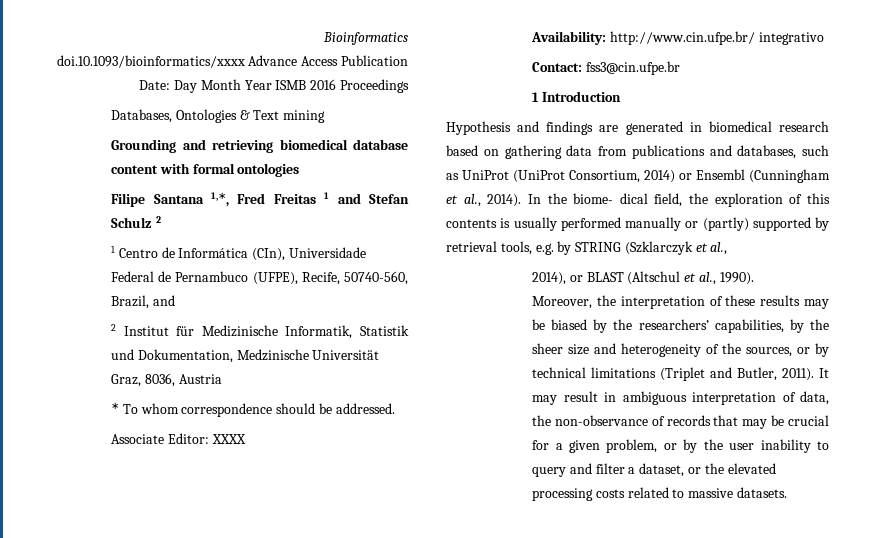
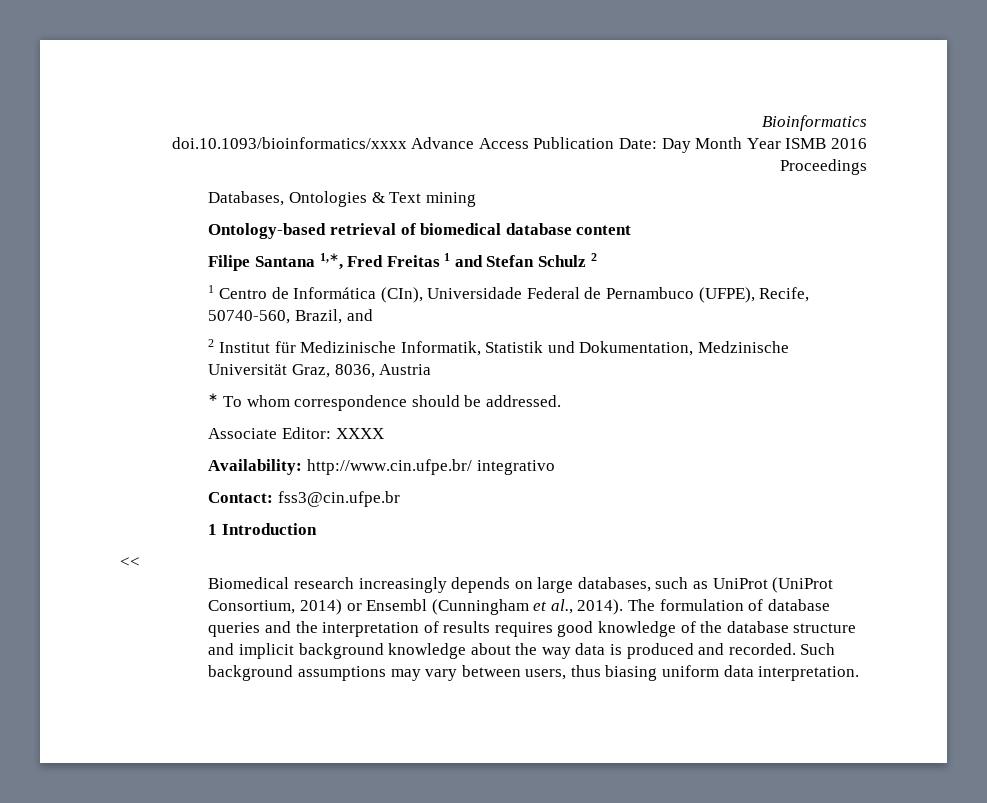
- Grounding and retrieving biomedical database content with formal ontologies
+ Ontology-based retrieval of biomedical database content
- Hypothesis and findings are generated in biomedical research based on gathering data from publications and databases, such as UniProt (UniProt Consortium, 2014) or Ensembl (Cunningham et al., 2014).
+ <<
+ Biomedical research increasingly depends on large databases, such as UniProt (UniProt Consortium, 2014) or Ensembl (Cunningham et al., 2014).
- In the biome- dical field, the exploration of this contents is usually performed manually or (partly) supported by retrieval tools, e.g. by STRING (Szklarczyk et al.,
- 2014), or BLAST (Altschul et al., 1990).
- Moreover, the interpretation of these results may be biased by the researchers’ capabilities, by the sheer size and heterogeneity of the sources, or by technical limitations (Triplet and Butler, 2011). It may result in ambiguous interpretation of data, the non-observance of records that may be crucial for a given problem, or by the user inability to query and filter a dataset, or the elevated processing costs related to massive datasets.
+ The formulation of database queries and the interpretation of results requires good knowledge of the database structure and implicit background knowledge about the way data is produced and recorded. Such background assumptions may vary between users, thus biasing uniform data interpretation.

